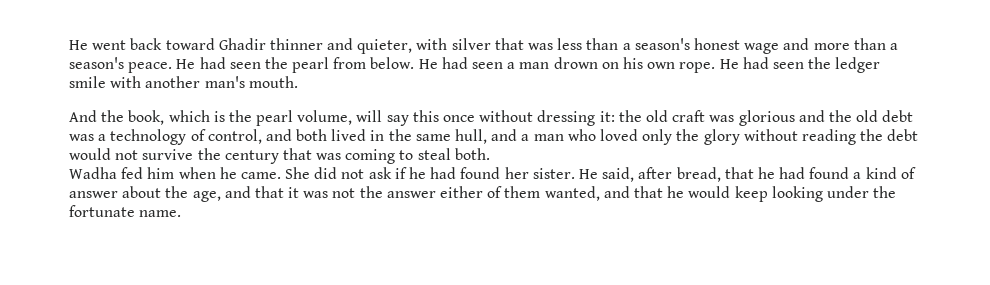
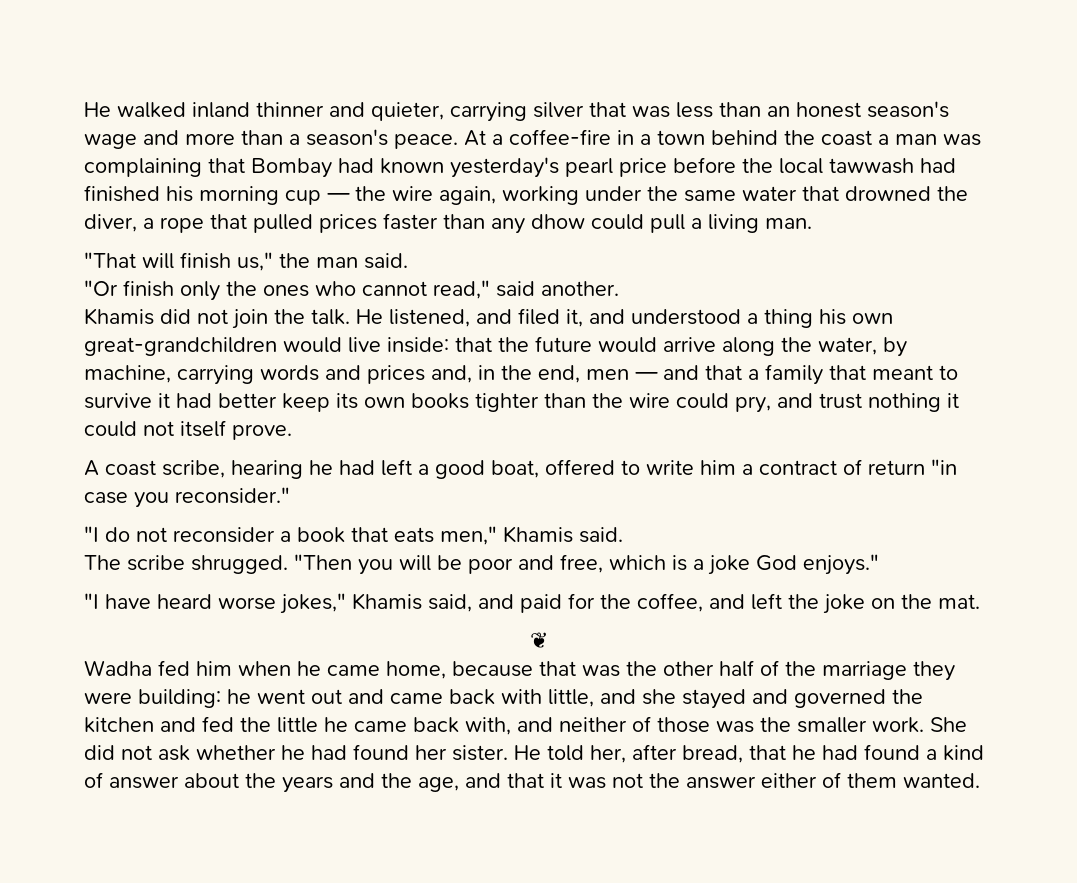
- He went back toward Ghadir thinner and quieter, with silver that was less than a season's honest wage and more than a season's peace.
+ He walked inland thinner and quieter, carrying silver that was less than an honest season's wage and more than a season's peace.
- He had seen the pearl from below. He had seen a man drown on his own rope. He had seen the ledger smile with another man's mouth.
- And the book, which is the pearl volume, will say this once without dressing it: the old craft was glorious and the old debt was a technology of control, and both lived in the same hull, and a man who loved only the glory without reading the debt would not survive the century that was coming to steal both.
+ At a coffee-fire in a town behind the coast a man was complaining that Bombay had known yesterday's pearl price before the local tawwash had finished his morning cup — the wire again, working under the same water that drowned the diver, a rope that pulled prices faster than any dhow could pull a living man.
+ "That will finish us," the man said.
+ "Or finish only the ones who cannot read," said another.
+ Khamis did not join the talk. He listened, and filed it, and understood a thing his own great-grandchildren would live inside: that the future would arrive along the water, by machine, carrying words and prices and, in the end, men — and that a family that meant to survive it had better keep its own books tighter than the wire could pry, and trust nothing it could not itself prove.
+ A coast scribe, hearing he had left a good boat, offered to write him a contract of return "in case you reconsider."
+ "I do not reconsider a book that eats men," Khamis said.
+ The scribe shrugged. "Then you will be poor and free, which is a joke God enjoys."
+ "I have heard worse jokes," Khamis said, and paid for the coffee, and left the joke on the mat.
+ ❦
- Wadha fed him when he came.
+ Wadha fed him when he came home, because that was the other half of the marriage they were building: he went out and came back with little, and she stayed and governed the kitchen and fed the little he came back with, and neither of those was the smaller work.
- She did not ask if he had found her sister.
+ She did not ask whether he had found her sister.
- He said, after bread, that he had found a kind of answer about the age, and that it was not the answer either of them wanted, and that he would keep looking under the fortunate name.
+ He told her, after bread, that he had found a kind of answer about the years and the age, and that it was not the answer either of them wanted.

